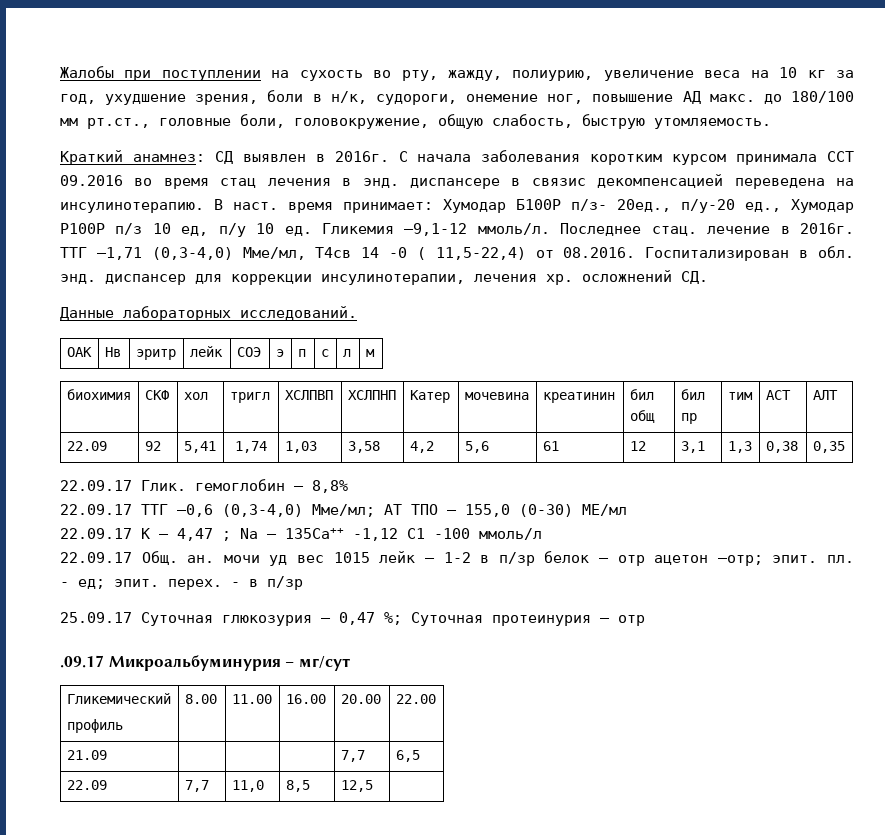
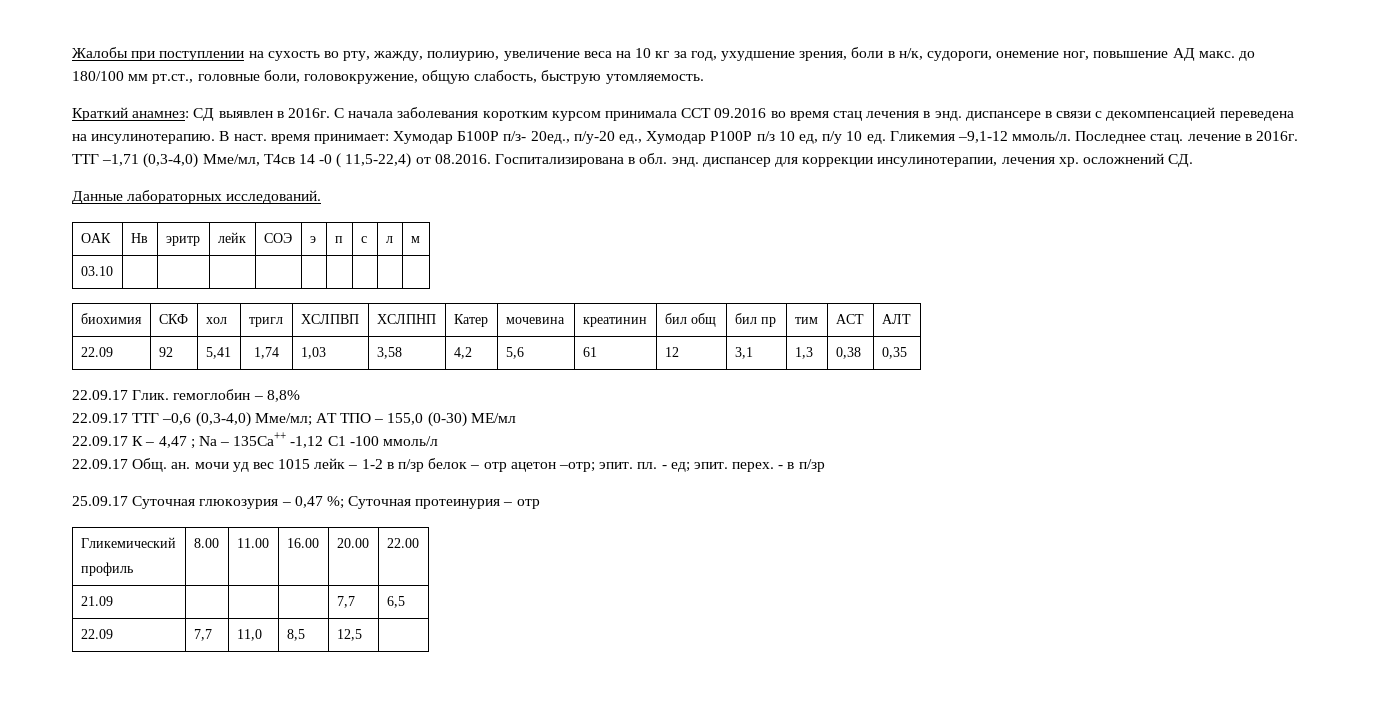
- С начала заболевания коротким курсом принимала ССТ 09.2016 во время стац лечения в энд. диспансере в связис декомпенсацией переведена на инсулинотерапию.
+ С начала заболевания коротким курсом принимала ССТ 09.2016 во время стац лечения в энд. диспансере в связи с декомпенсацией переведена на инсулинотерапию.
- ТТГ –1,71 (0,3-4,0) Мме/мл, Т4св 14 -0 ( 11,5-22,4) от 08.2016. Госпитализирован в обл. энд. диспансер для коррекции инсулинотерапии, лечения хр. осложнений СД.
+ ТТГ –1,71 (0,3-4,0) Мме/мл, Т4св 14 -0 ( 11,5-22,4) от 08.2016. Госпитализирована в обл. энд. диспансер для коррекции инсулинотерапии, лечения хр. осложнений СД.
+ 03.10 | | | | | | | | |
- .09.17 Микроальбуминурия – мг/сут

